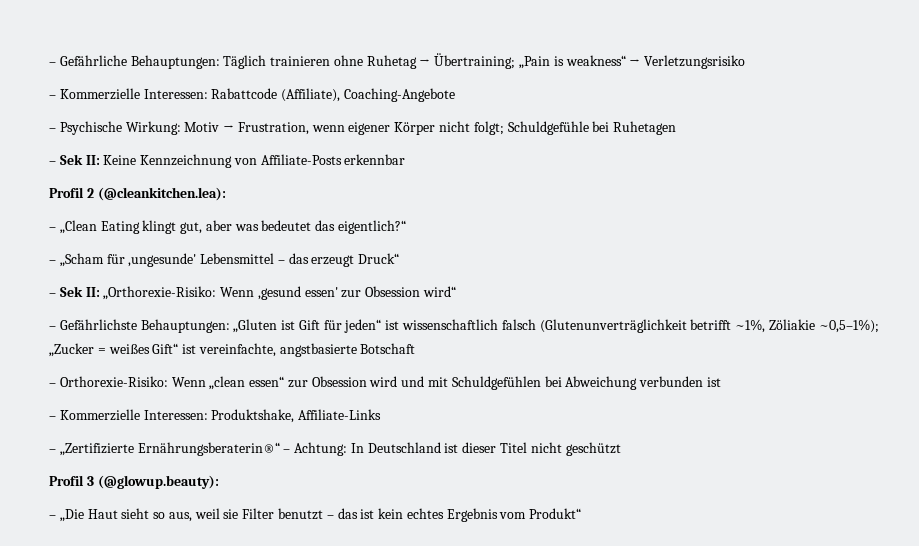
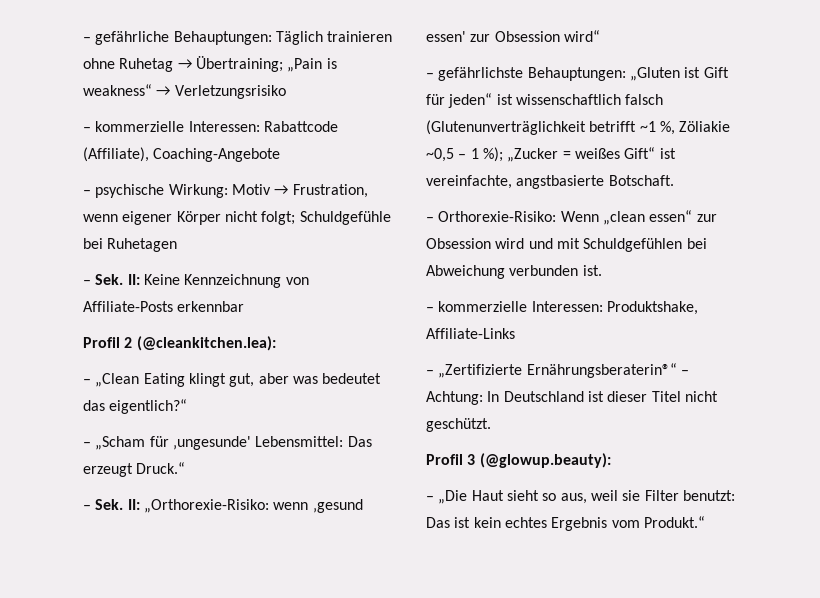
- – Gefährliche Behauptungen: Täglich trainieren ohne Ruhetag → Übertraining; „Pain is weakness“ → Verletzungsrisiko
+ – gefährliche Behauptungen: Täglich trainieren ohne Ruhetag → Übertraining; „Pain is weakness“ → Verletzungsrisiko
- – Kommerzielle Interessen: Rabattcode (Affiliate), Coaching-Angebote
+ – kommerzielle Interessen: Rabattcode (Affiliate), Coaching-Angebote
- – Psychische Wirkung: Motiv → Frustration, wenn eigener Körper nicht folgt; Schuldgefühle bei Ruhetagen
+ – psychische Wirkung: Motiv → Frustration, wenn eigener Körper nicht folgt; Schuldgefühle bei Ruhetagen
- – Sek II: Keine Kennzeichnung von Affiliate-Posts erkennbar
+ – Sek. II: Keine Kennzeichnung von Affiliate-Posts erkennbar
- – „Scham für ‚ungesunde' Lebensmittel – das erzeugt Druck“
- – Sek II: „Orthorexie-Risiko: Wenn ‚gesund essen' zur Obsession wird“
+ – „Scham für ‚ungesunde' Lebensmittel: Das erzeugt Druck.“
+ – Sek. II: „Orthorexie-Risiko: wenn ‚gesund essen' zur Obsession wird“
- – Gefährlichste Behauptungen: „Gluten ist Gift für jeden“ ist wissenschaftlich falsch (Glutenunverträglichkeit betrifft ~1%, Zöliakie ~0,5–1%); „Zucker = weißes Gift“ ist vereinfachte, angstbasierte Botschaft
+ – gefährlichste Behauptungen: „Gluten ist Gift für jeden“ ist wissenschaftlich falsch (Glutenunverträglichkeit betrifft ~1 %, Zöliakie ~0,5 – 1 %); „Zucker = weißes Gift“ ist vereinfachte, angstbasierte Botschaft.
- – Orthorexie-Risiko: Wenn „clean essen“ zur Obsession wird und mit Schuldgefühlen bei Abweichung verbunden ist
- – Kommerzielle Interessen: Produktshake, Affiliate-Links
+ – Orthorexie-Risiko: Wenn „clean essen“ zur Obsession wird und mit Schuldgefühlen bei Abweichung verbunden ist.
+ – kommerzielle Interessen: Produktshake, Affiliate-Links
- – „Zertifizierte Ernährungsberaterin®“ – Achtung: In Deutschland ist dieser Titel nicht geschützt
+ – „Zertifizierte Ernährungsberaterin®“ – Achtung: In Deutschland ist dieser Titel nicht geschützt.
- – „Die Haut sieht so aus, weil sie Filter benutzt – das ist kein echtes Ergebnis vom Produkt“
+ – „Die Haut sieht so aus, weil sie Filter benutzt: Das ist kein echtes Ergebnis vom Produkt.“

